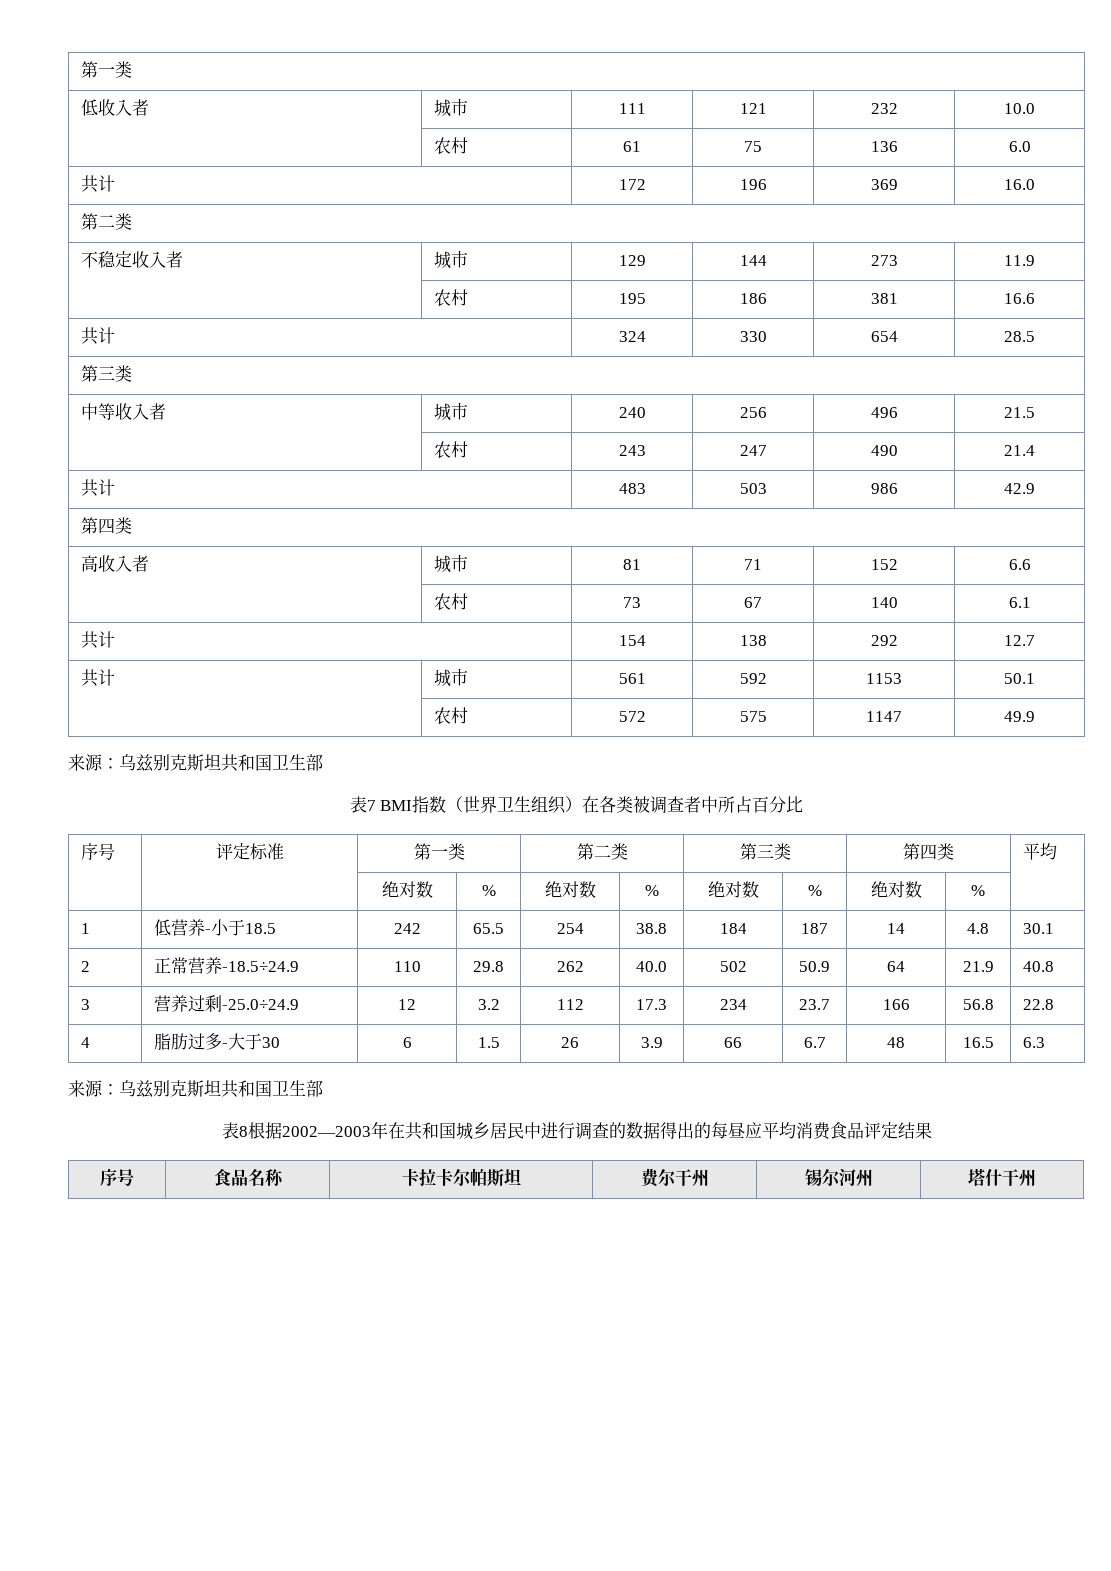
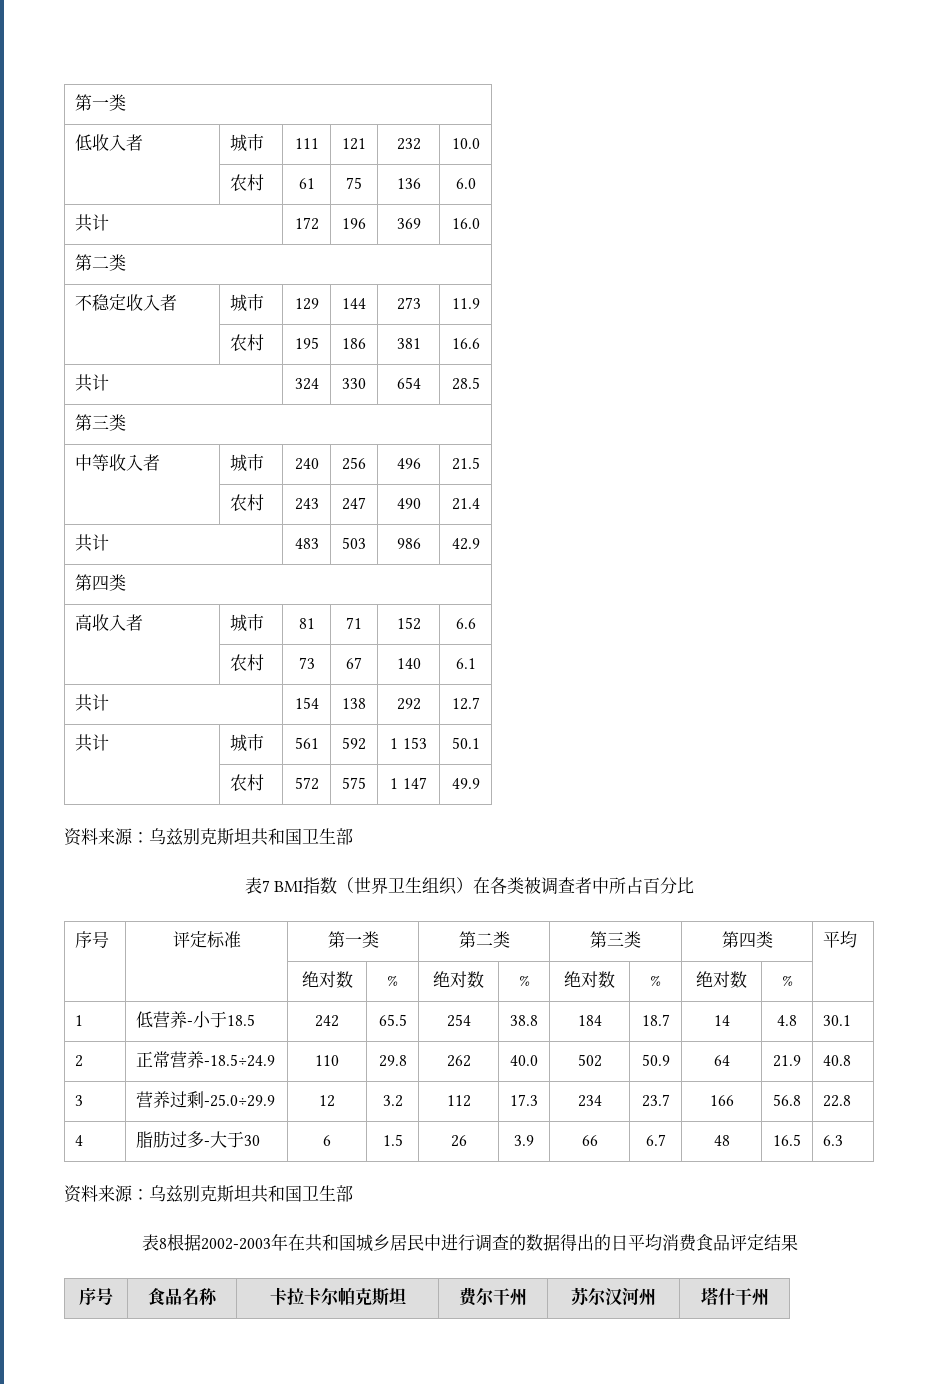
- 共计 | 城市 | 561 | 592 | 1153 | 50.1
+ 共计 | 城市 | 561 | 592 | 1 153 | 50.1
- | 农村 | 572 | 575 | 1147 | 49.9
- 来源：乌兹别克斯坦共和国卫生部
+ | 农村 | 572 | 575 | 1 147 | 49.9
+ 资料来源：乌兹别克斯坦共和国卫生部
- 1 | 低营养-小于18.5 | 242 | 65.5 | 254 | 38.8 | 184 | 187 | 14 | 4.8 | 30.1
+ 1 | 低营养-小于18.5 | 242 | 65.5 | 254 | 38.8 | 184 | 18.7 | 14 | 4.8 | 30.1
- 3 | 营养过剩-25.0÷24.9 | 12 | 3.2 | 112 | 17.3 | 234 | 23.7 | 166 | 56.8 | 22.8
+ 3 | 营养过剩-25.0÷29.9 | 12 | 3.2 | 112 | 17.3 | 234 | 23.7 | 166 | 56.8 | 22.8
  4 | 脂肪过多-大于30 | 6 | 1.5 | 26 | 3.9 | 66 | 6.7 | 48 | 16.5 | 6.3
- 来源：乌兹别克斯坦共和国卫生部
+ 资料来源：乌兹别克斯坦共和国卫生部
- 表8根据2002—2003年在共和国城乡居民中进行调查的数据得出的每昼应平均消费食品评定结果
+ 表8根据2002-2003年在共和国城乡居民中进行调查的数据得出的日平均消费食品评定结果
- 序号 | 食品名称 | 卡拉卡尔帕斯坦 | 费尔干州 | 锡尔河州 | 塔什干州
+ 序号 | 食品名称 | 卡拉卡尔帕克斯坦 | 费尔干州 | 苏尔汉河州 | 塔什干州

